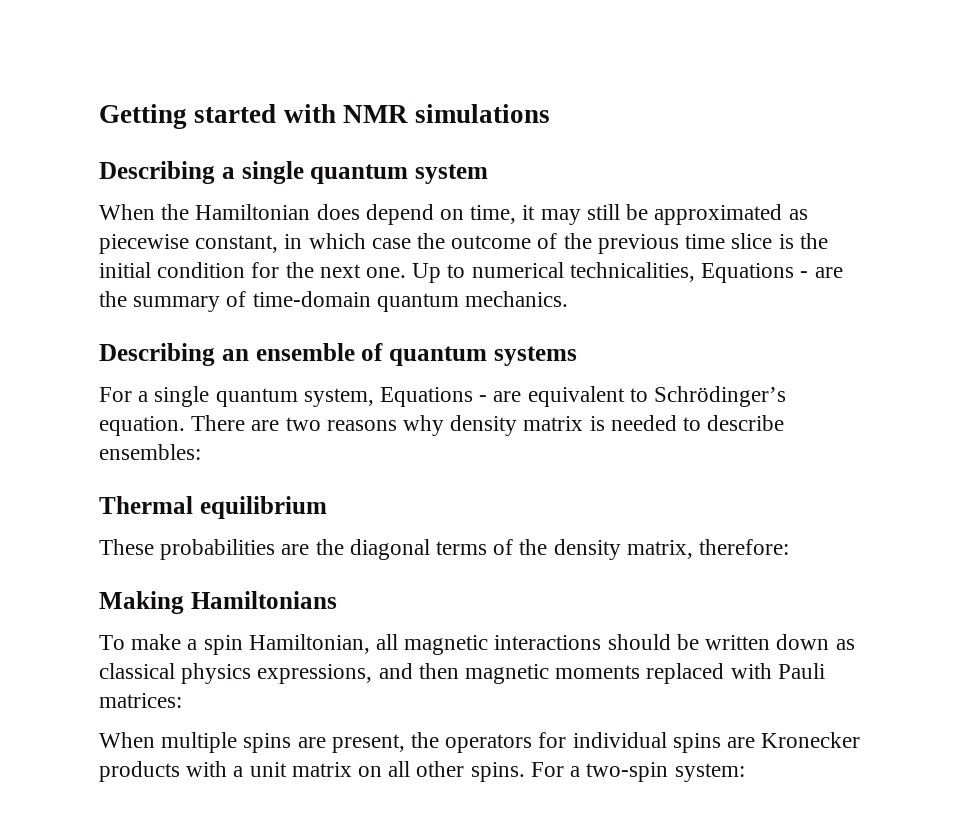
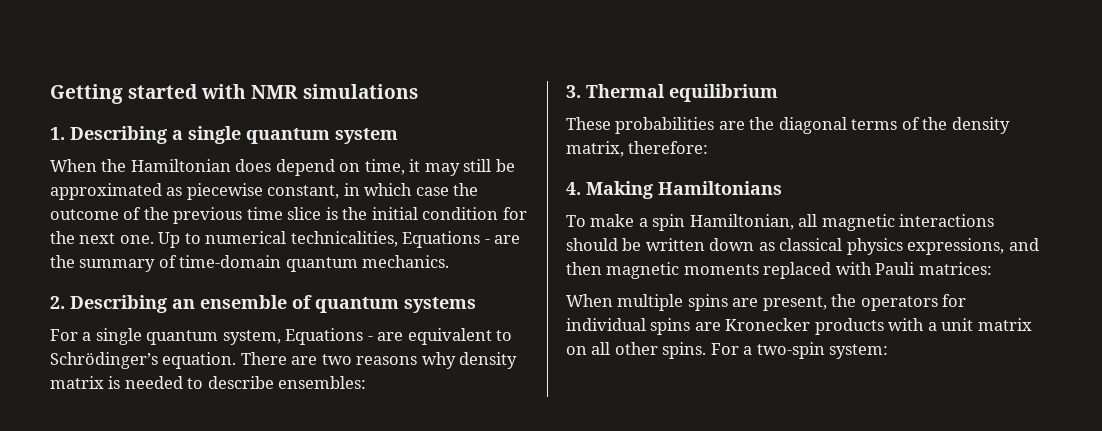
- Describing a single quantum system
+ 1. Describing a single quantum system
- Describing an ensemble of quantum systems
+ 2. Describing an ensemble of quantum systems
- Thermal equilibrium
+ 3. Thermal equilibrium
- Making Hamiltonians
+ 4. Making Hamiltonians

